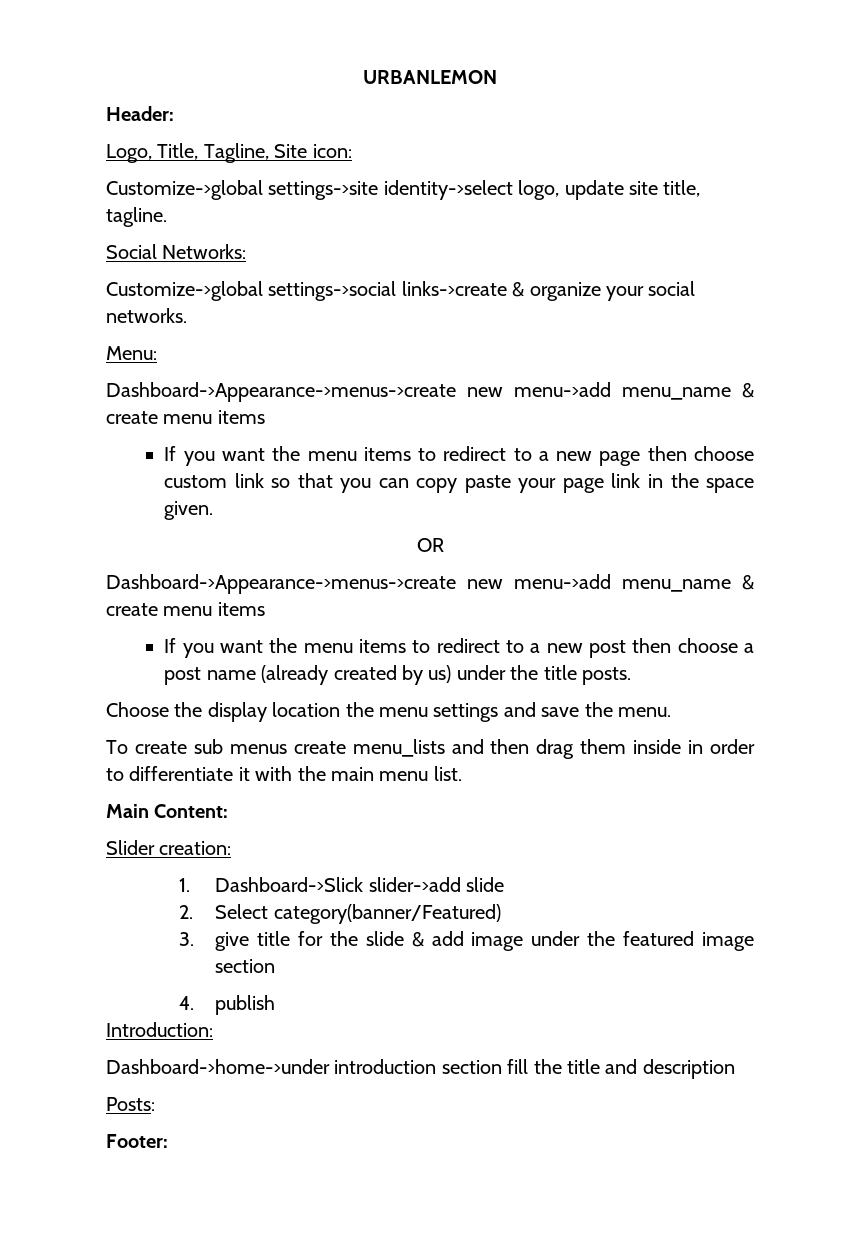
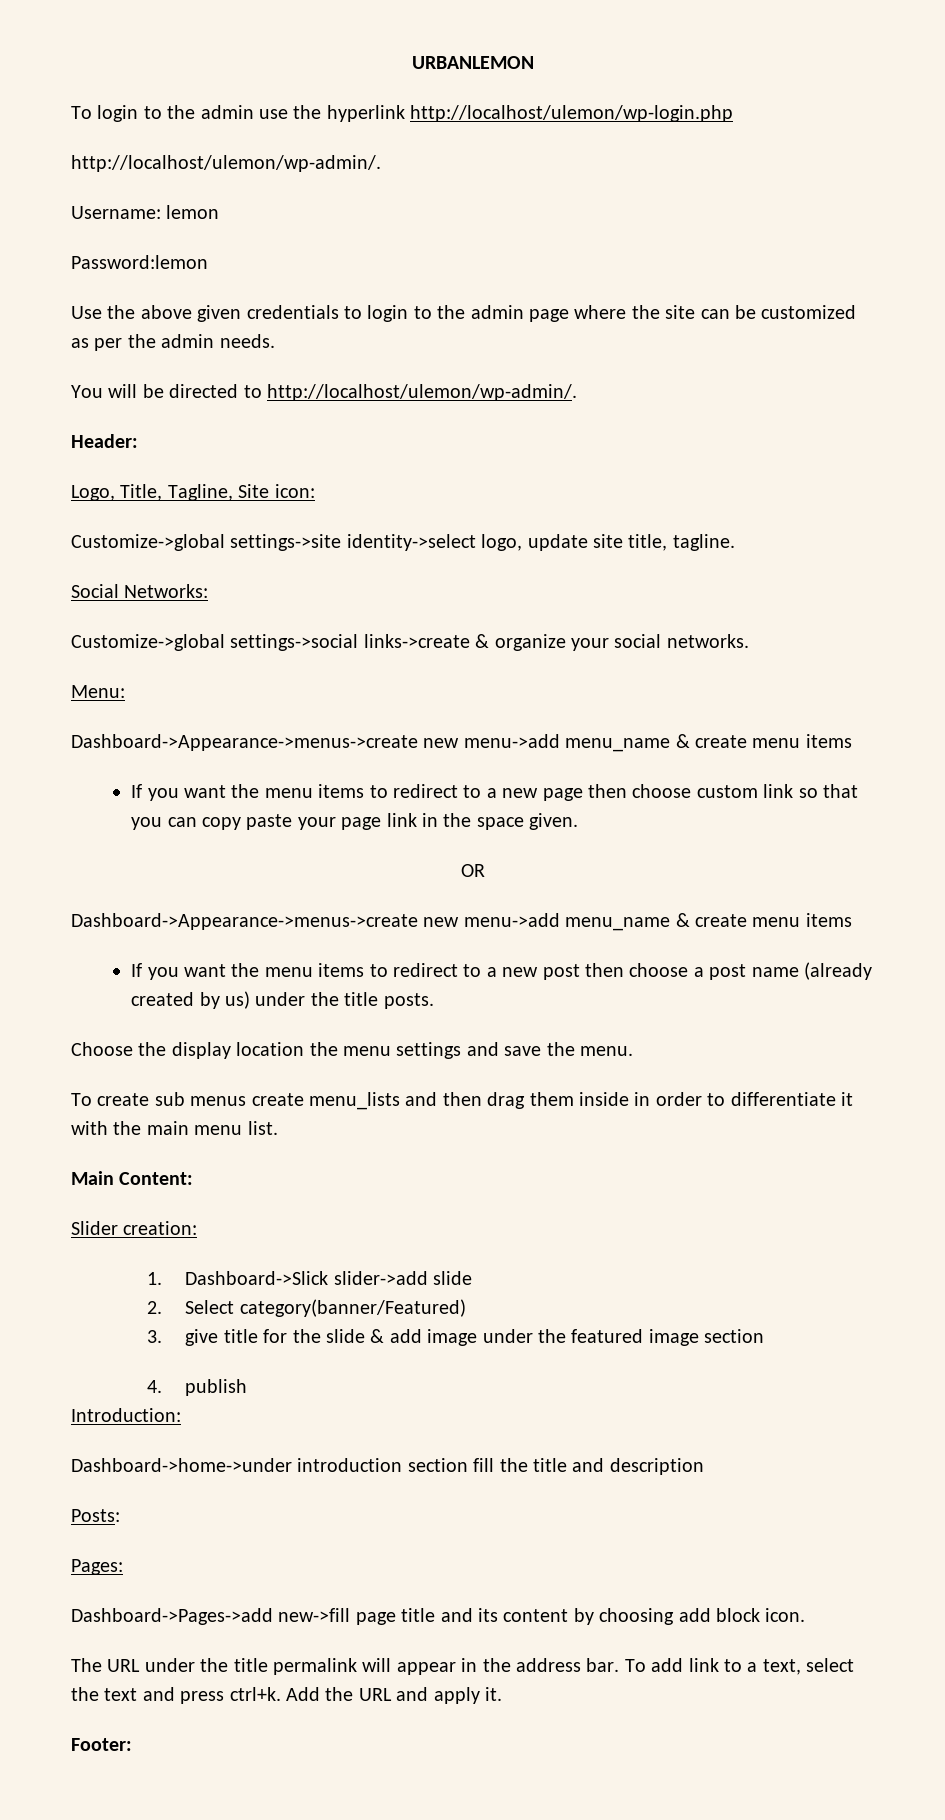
+ To login to the admin use the hyperlink http://localhost/ulemon/wp-login.php
+ http://localhost/ulemon/wp-admin/.
+ Username: lemon
+ Password:lemon
+ Use the above given credentials to login to the admin page where the site can be customized as per the admin needs.
+ You will be directed to http://localhost/ulemon/wp-admin/.
+ Pages:
+ Dashboard->Pages->add new->fill page title and its content by choosing add block icon.
+ The URL under the title permalink will appear in the address bar. To add link to a text, select the text and press ctrl+k. Add the URL and apply it.

